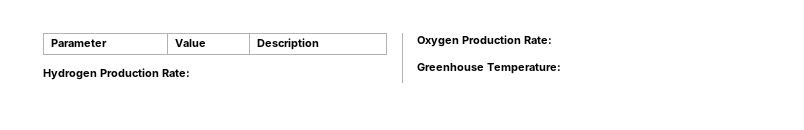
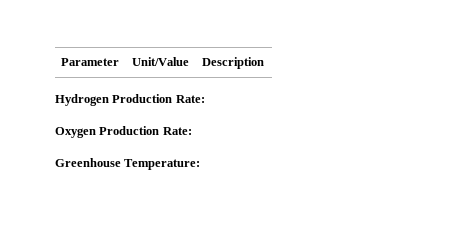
- Parameter | Value | Description
+ Parameter | Unit/Value | Description

